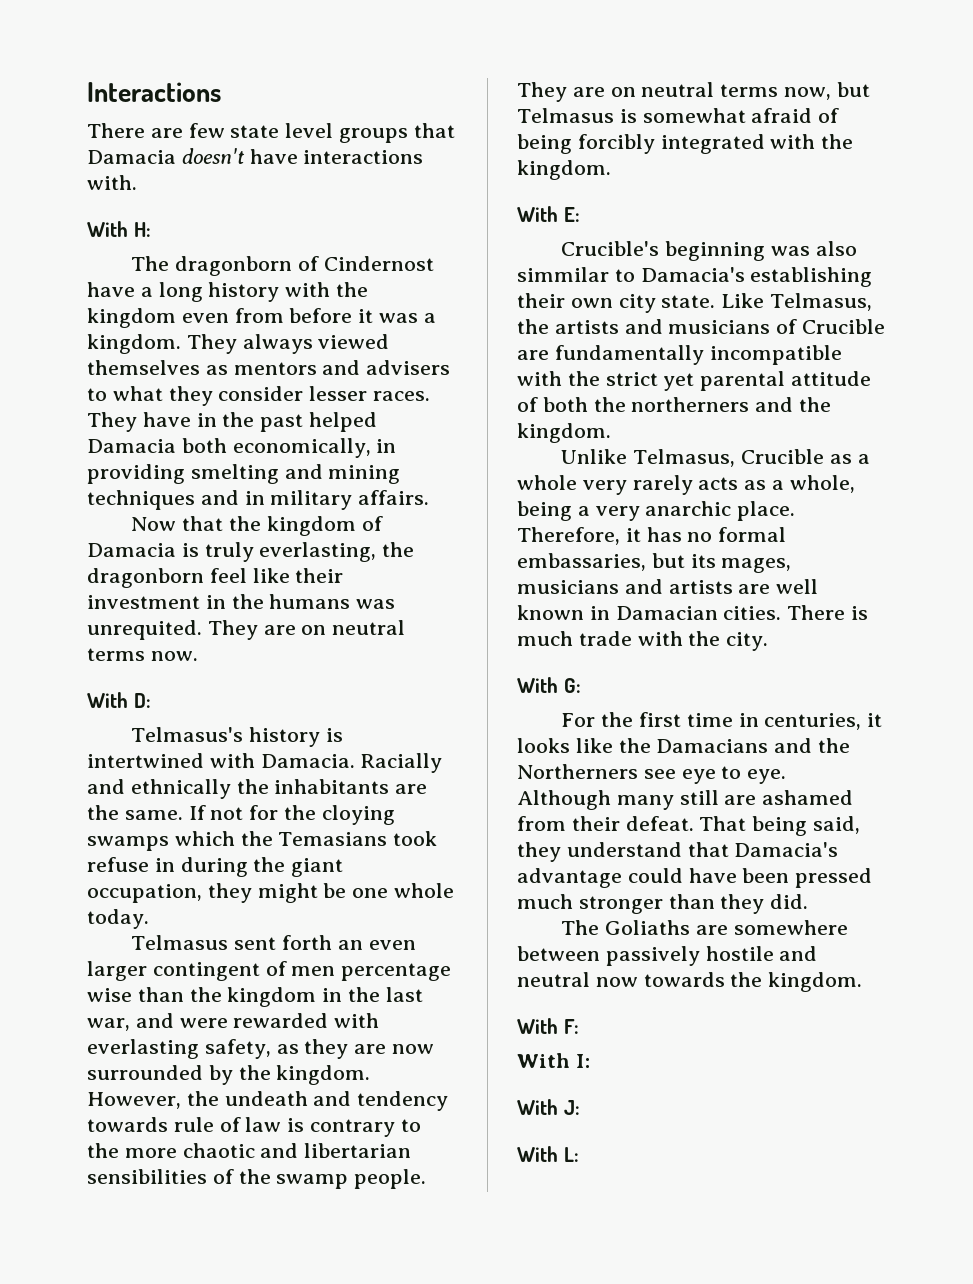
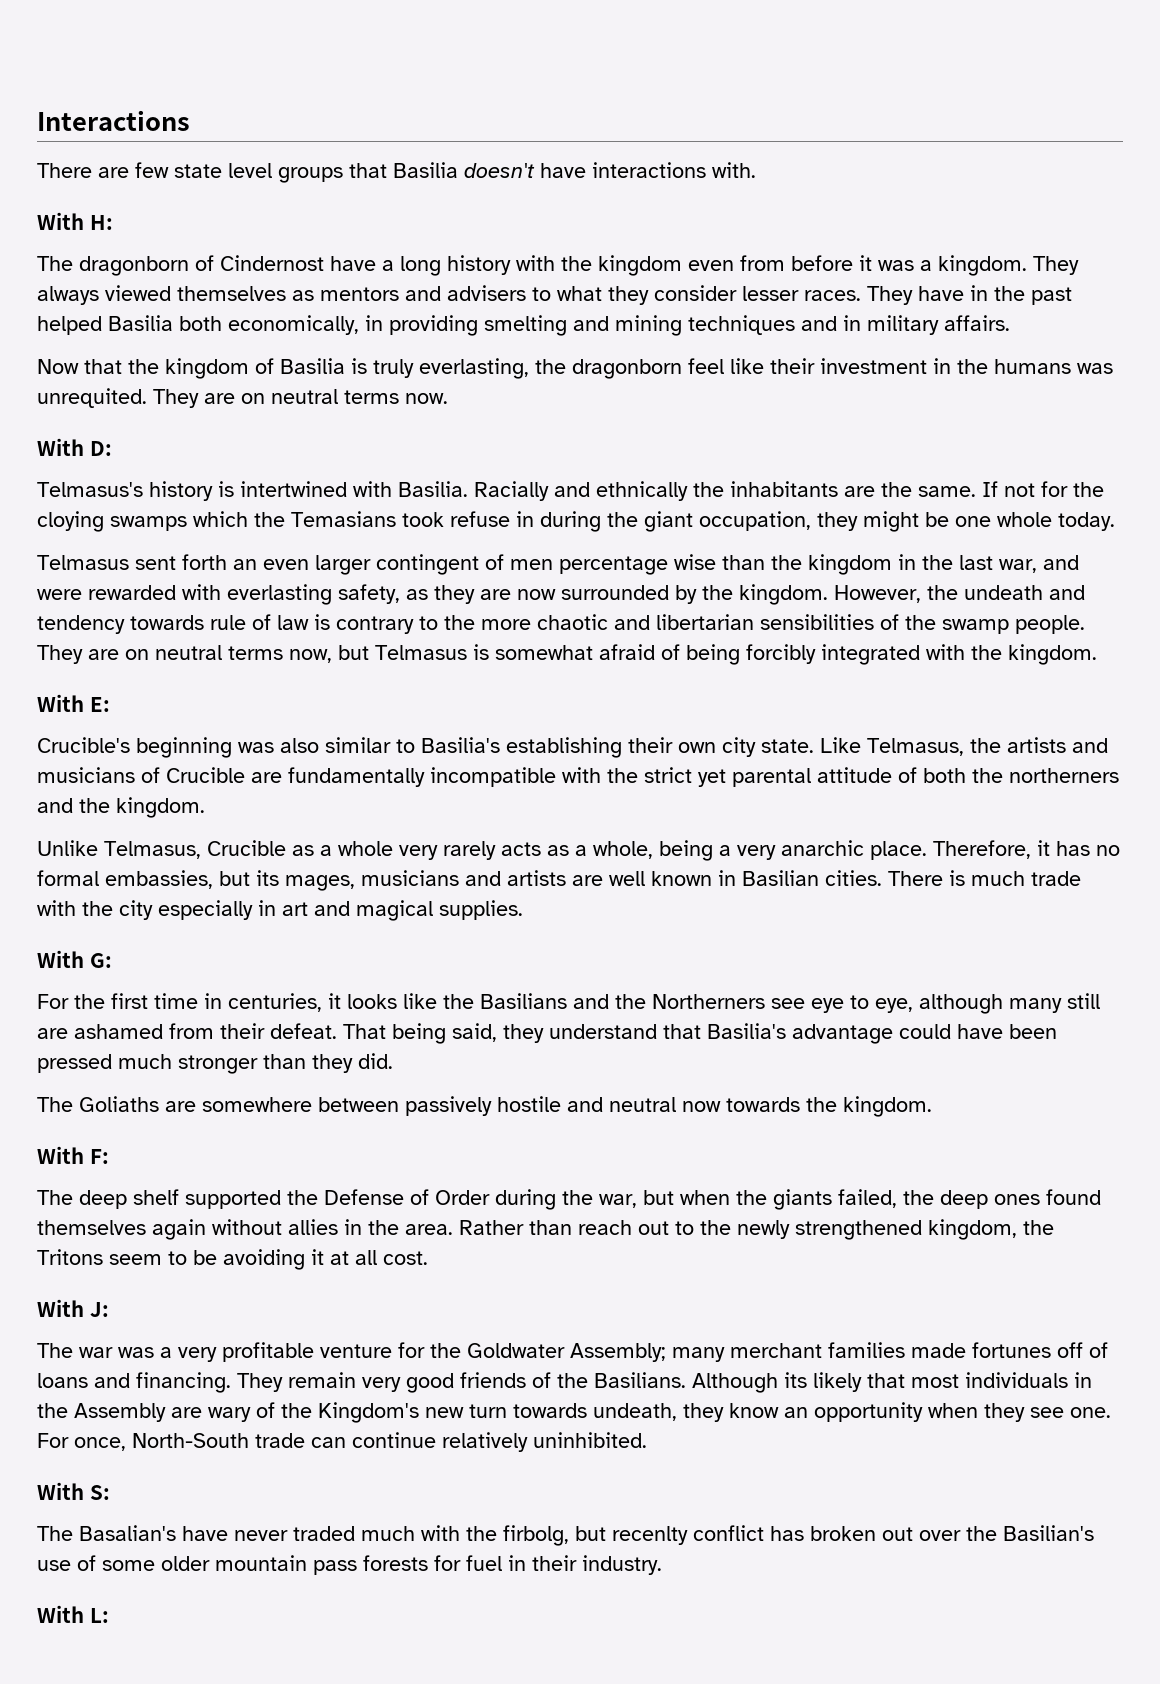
- There are few state level groups that Damacia doesn't have interactions with.
+ There are few state level groups that Basilia doesn't have interactions with.
- They have in the past helped Damacia both economically, in providing smelting and mining techniques and in military affairs.
+ They have in the past helped Basilia both economically, in providing smelting and mining techniques and in military affairs.
- Now that the kingdom of Damacia is truly everlasting, the dragonborn feel like their investment in the humans was unrequited.
+ Now that the kingdom of Basilia is truly everlasting, the dragonborn feel like their investment in the humans was unrequited.
- Telmasus's history is intertwined with Damacia.
+ Telmasus's history is intertwined with Basilia.
- Crucible's beginning was also simmilar to Damacia's establishing their own city state.
+ Crucible's beginning was also similar to Basilia's establishing their own city state.
- Therefore, it has no formal embassaries, but its mages, musicians and artists are well known in Damacian cities.
+ Therefore, it has no formal embassies, but its mages, musicians and artists are well known in Basilian cities.
- There is much trade with the city.
+ There is much trade with the city especially in art and magical supplies.
- For the first time in centuries, it looks like the Damacians and the Northerners see eye to eye. Although many still are ashamed from their defeat.
+ For the first time in centuries, it looks like the Basilians and the Northerners see eye to eye, although many still are ashamed from their defeat.
- That being said, they understand that Damacia's advantage could have been pressed much stronger than they did.
+ That being said, they understand that Basilia's advantage could have been pressed much stronger than they did.
- With I:
+ The deep shelf supported the Defense of Order during the war, but when the giants failed, the deep ones found themselves again without allies in the area. Rather than reach out to the newly strengthened kingdom, the Tritons seem to be avoiding it at all cost.
  With J:
+ The war was a very profitable venture for the Goldwater Assembly; many merchant families made fortunes off of loans and financing. They remain very good friends of the Basilians. Although its likely that most individuals in the Assembly are wary of the Kingdom's new turn towards undeath, they know an opportunity when they see one. For once, North-South trade can continue relatively uninhibited.
+ With S:
+ The Basalian's have never traded much with the firbolg, but recenlty conflict has broken out over the Basilian's use of some older mountain pass forests for fuel in their industry.

